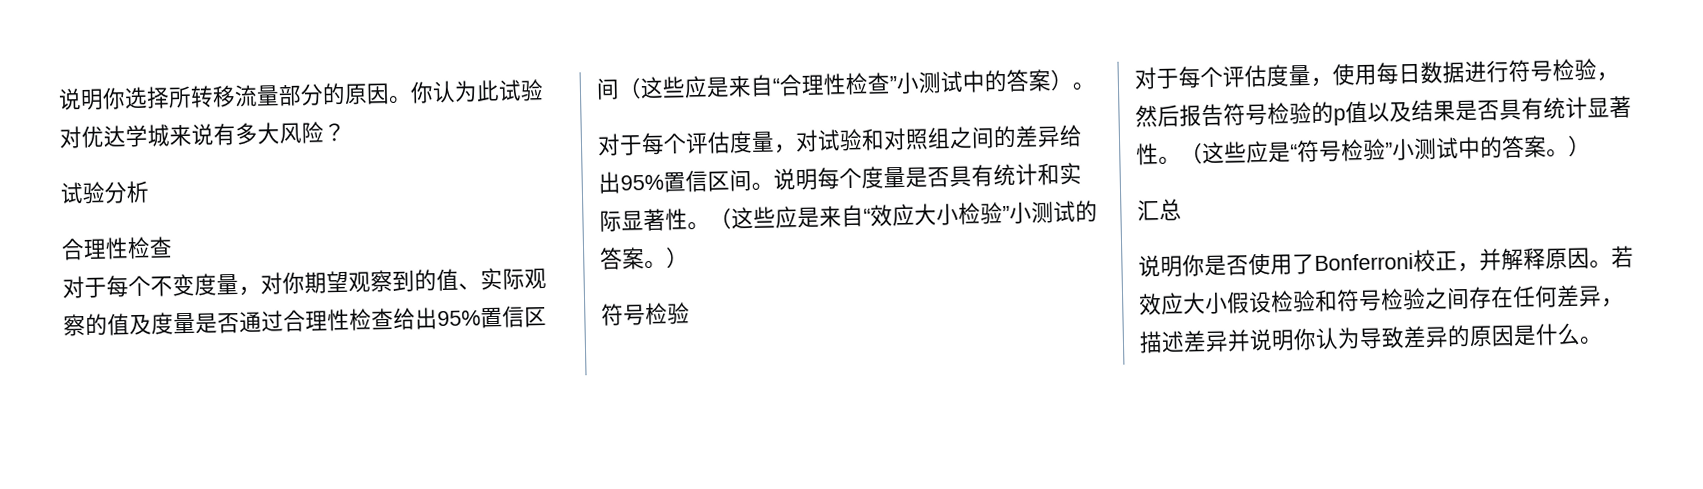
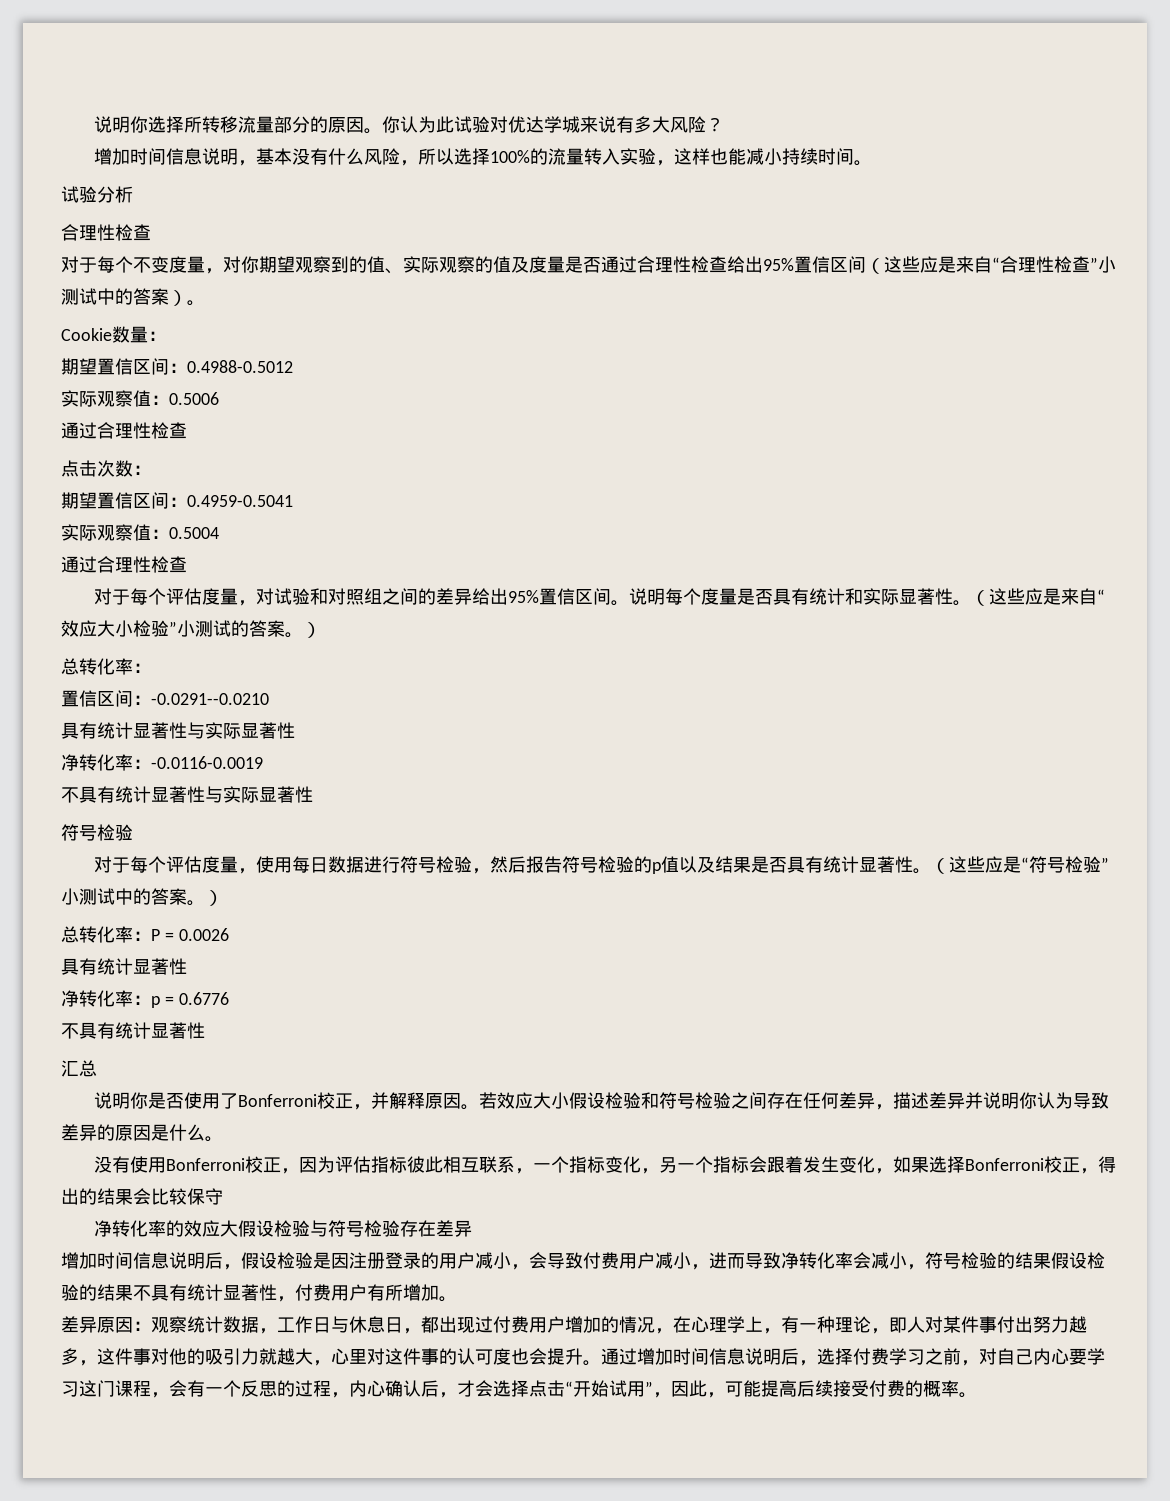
+ 增加时间信息说明，基本没有什么风险，所以选择100%的流量转入实验，这样也能减小持续时间。
+ Cookie数量：
+ 期望置信区间：0.4988-0.5012
+ 实际观察值：0.5006
+ 通过合理性检查
+ 点击次数：
+ 期望置信区间：0.4959-0.5041
+ 实际观察值：0.5004
+ 通过合理性检查
  （这些应是来自“效应大小检验”小测试的答案。）
+ 总转化率：
+ 置信区间：-0.0291--0.0210
+ 具有统计显著性与实际显著性
+ 净转化率：-0.0116-0.0019
+ 不具有统计显著性与实际显著性
+ 总转化率：P = 0.0026
+ 具有统计显著性
+ 净转化率：p = 0.6776
+ 不具有统计显著性
+ 没有使用Bonferroni校正，因为评估指标彼此相互联系，一个指标变化，另一个指标会跟着发生变化，如果选择Bonferroni校正，得出的结果会比较保守
+ 净转化率的效应大假设检验与符号检验存在差异
+ 增加时间信息说明后，假设检验是因注册登录的用户减小，会导致付费用户减小，进而导致净转化率会减小，符号检验的结果假设检验的结果不具有统计显著性，付费用户有所增加。
+ 差异原因：观察统计数据，工作日与休息日，都出现过付费用户增加的情况，在心理学上，有一种理论，即人对某件事付出努力越多，这件事对他的吸引力就越大，心里对这件事的认可度也会提升。通过增加时间信息说明后，选择付费学习之前，对自己内心要学习这门课程，会有一个反思的过程，内心确认后，才会选择点击“开始试用”，因此，可能提高后续接受付费的概率。

